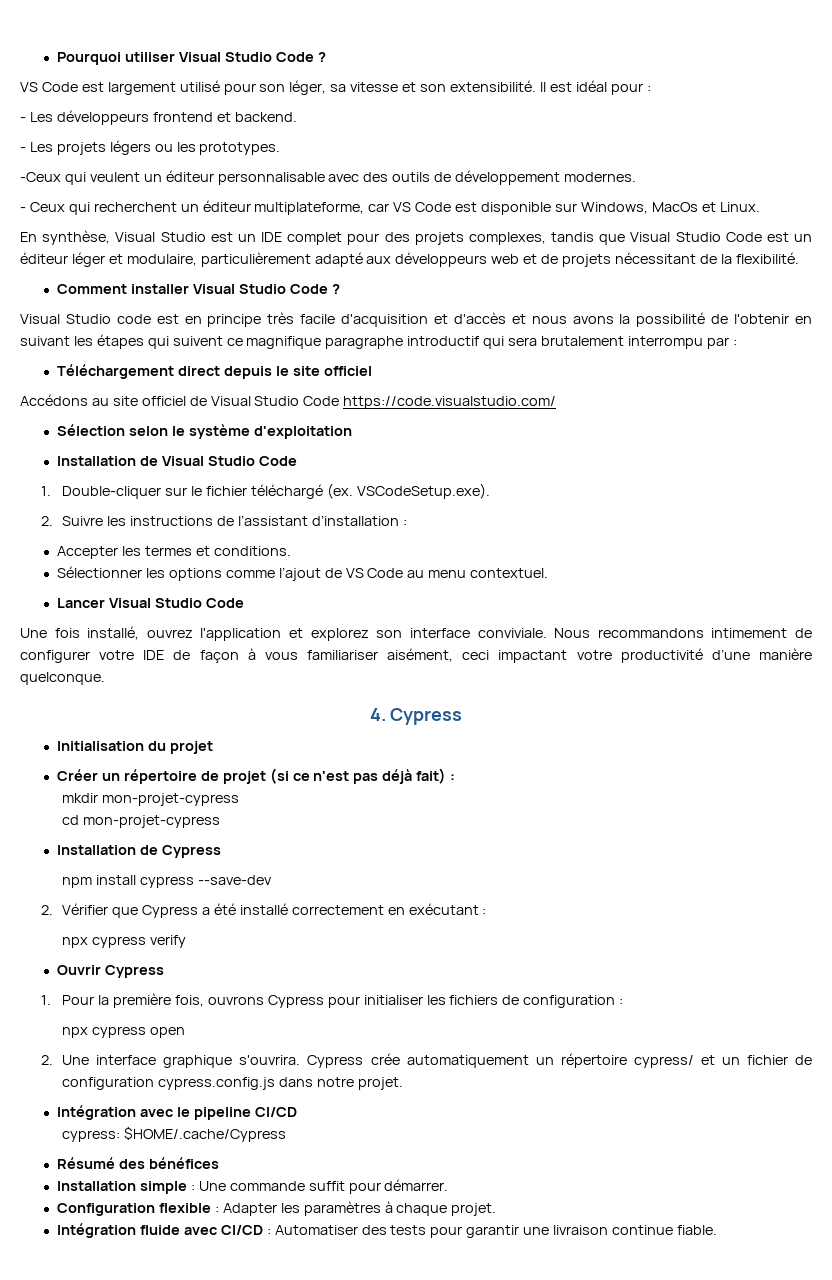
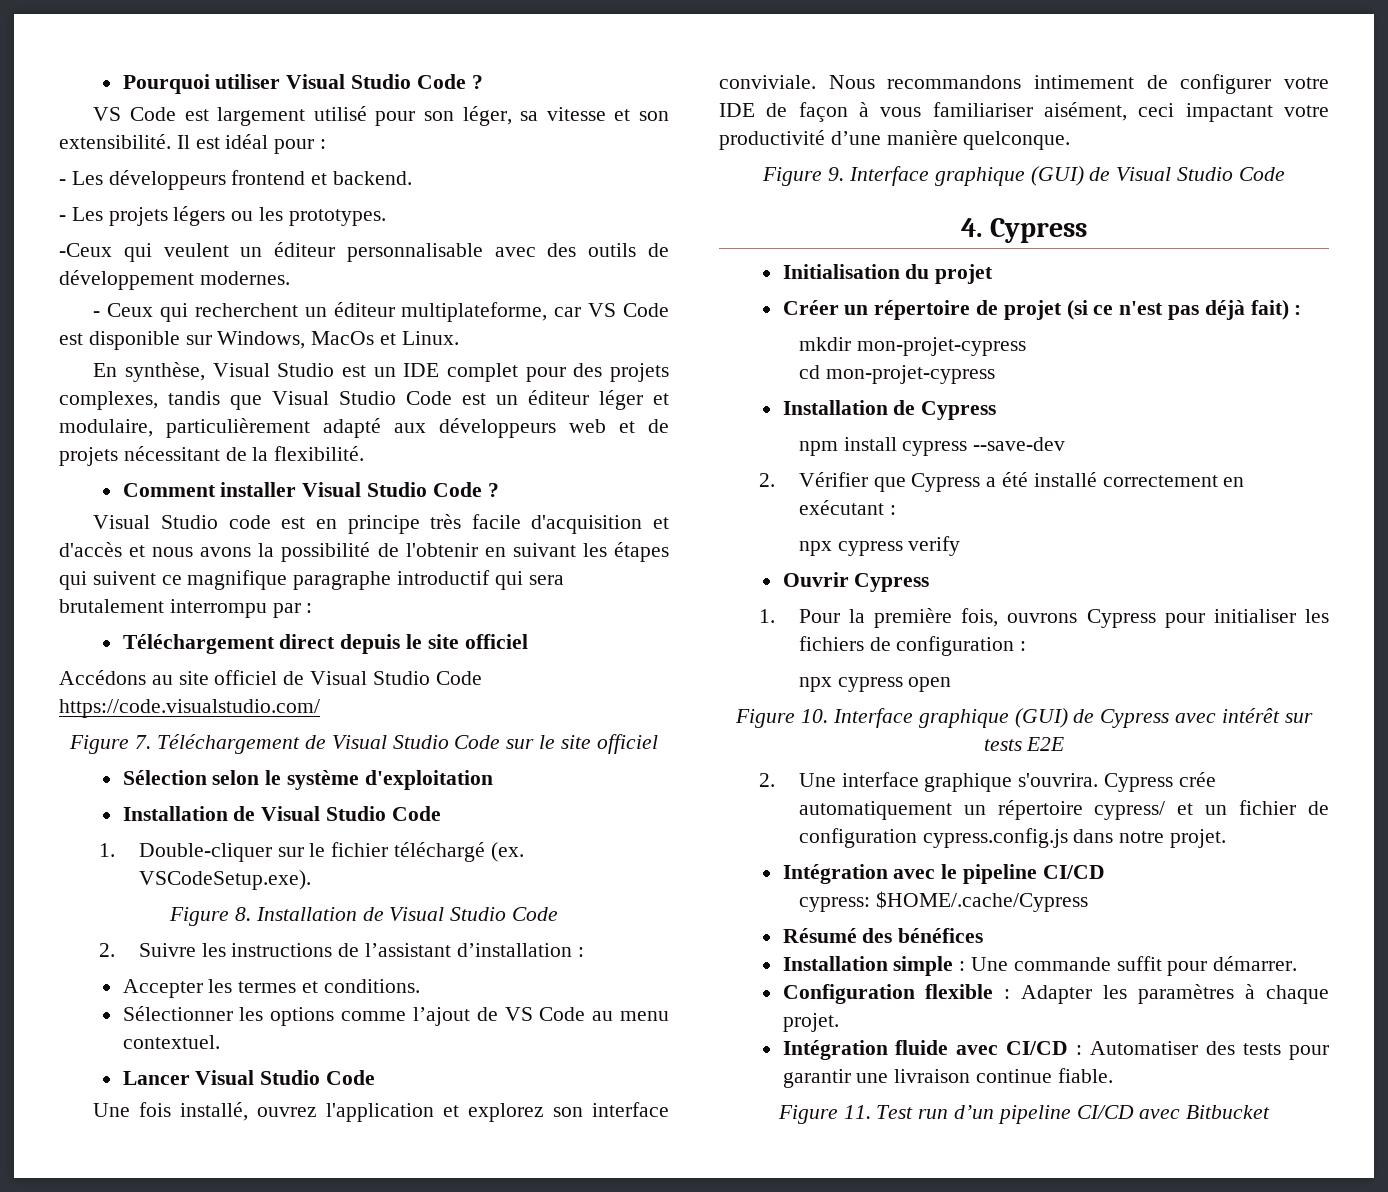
+ Figure 7. Téléchargement de Visual Studio Code sur le site officiel
+ Figure 8. Installation de Visual Studio Code
+ Figure 9. Interface graphique (GUI) de Visual Studio Code
+ Figure 10. Interface graphique (GUI) de Cypress avec intérêt sur tests E2E
+ Figure 11. Test run d’un pipeline CI/CD avec Bitbucket

